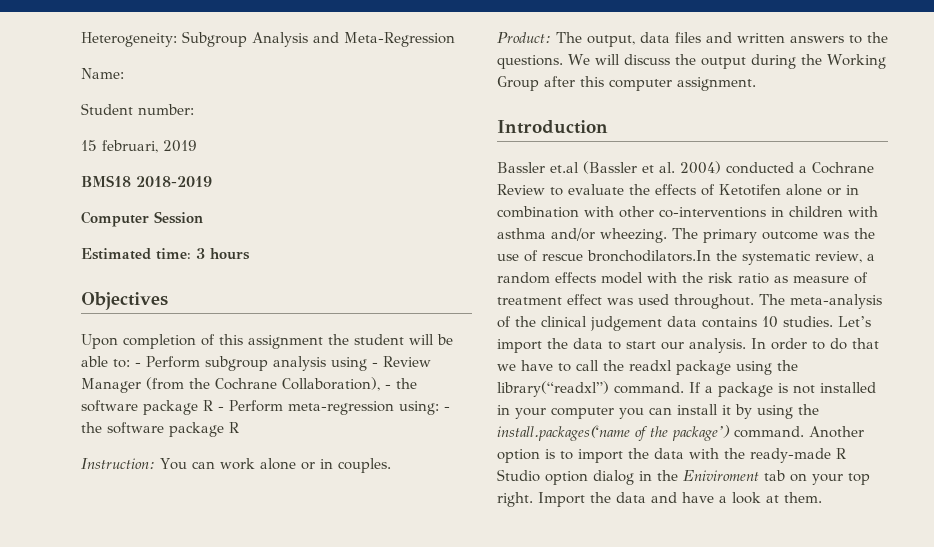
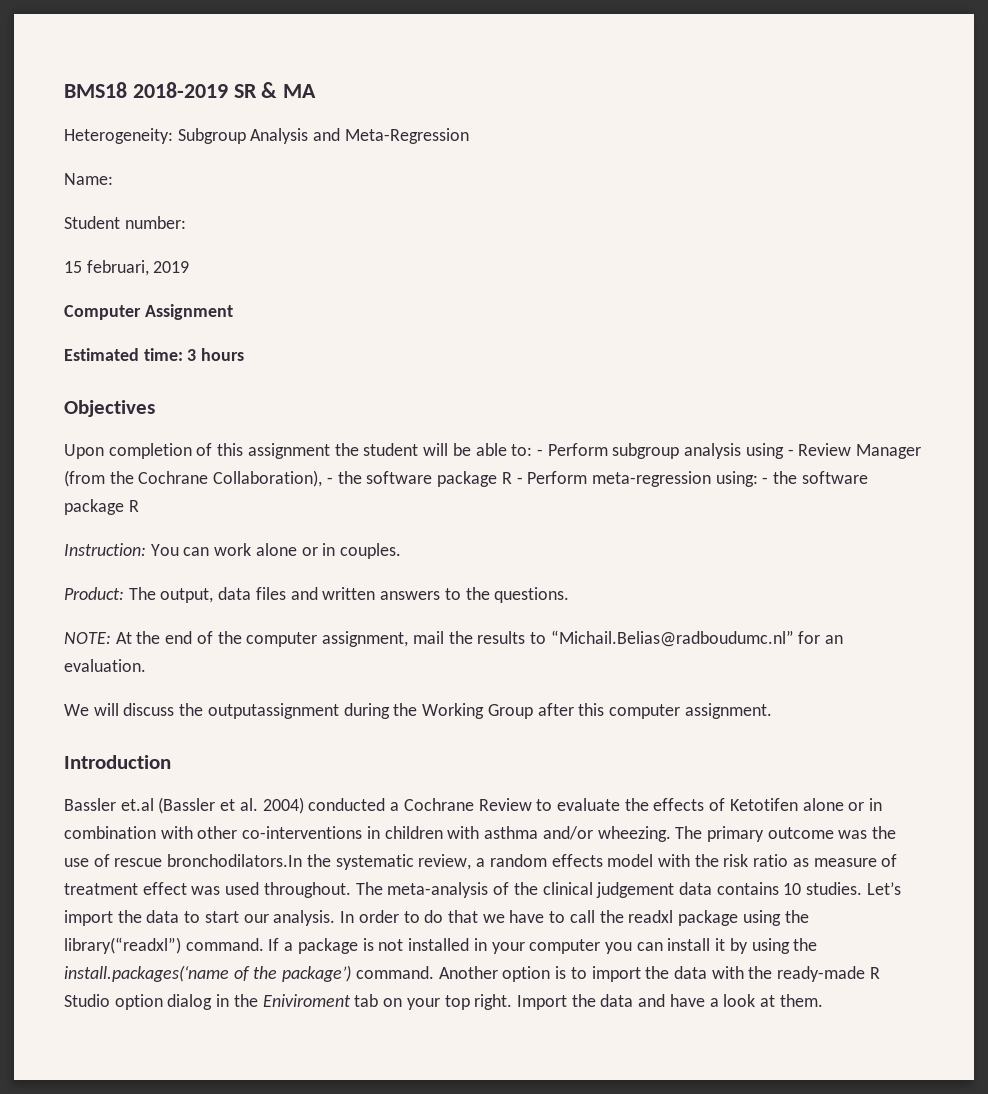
+ BMS18 2018-2019 SR & MA
- BMS18 2018-2019
- Computer Session
+ Computer Assignment
- Product: The output, data files and written answers to the questions. We will discuss the output during the Working Group after this computer assignment.
+ Product: The output, data files and written answers to the questions.
+ NOTE: At the end of the computer assignment, mail the results to “Michail.Belias@radboudumc.nl” for an evaluation.
+ We will discuss the outputassignment during the Working Group after this computer assignment.

